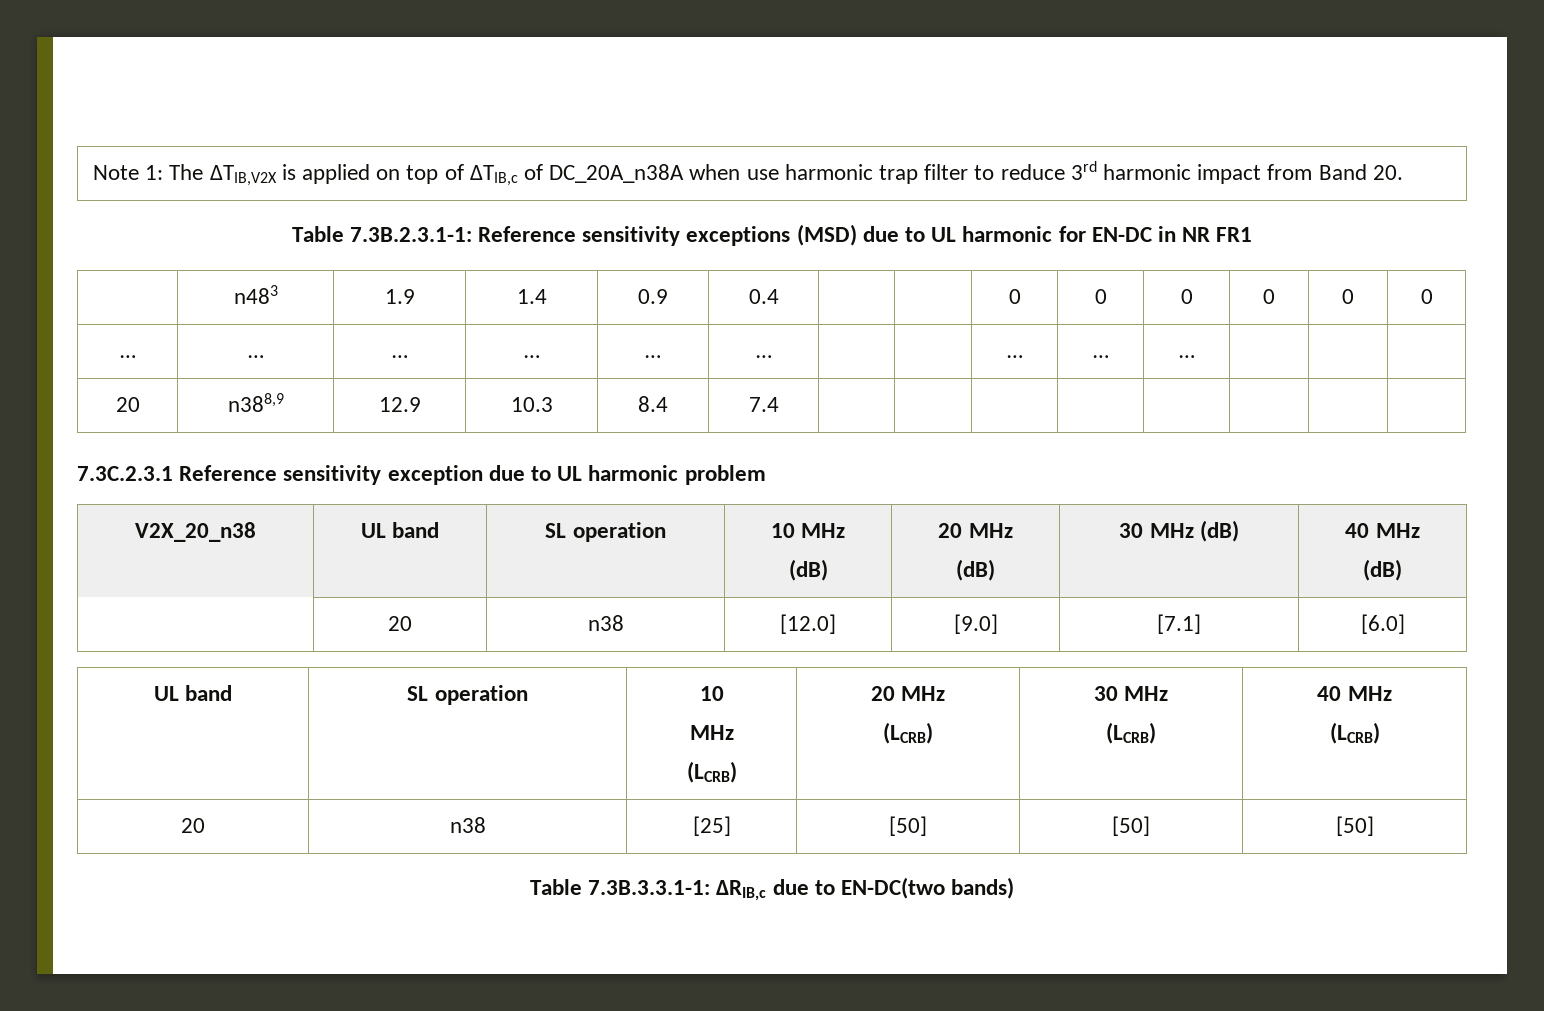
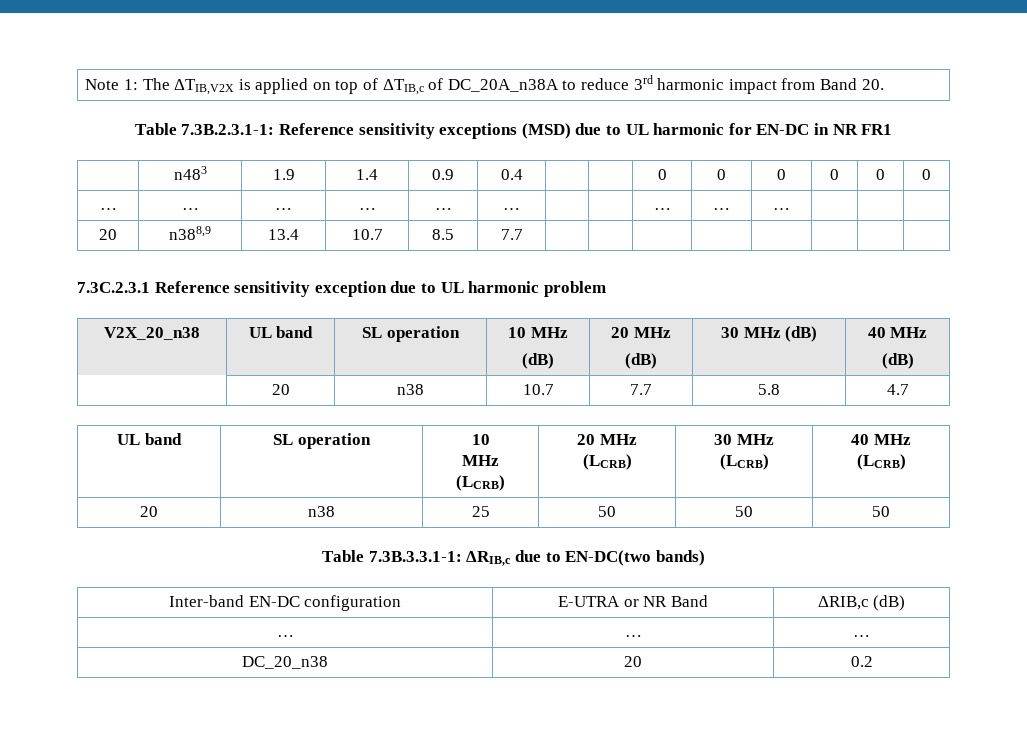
- Note 1: The ΔTIB,V2X is applied on top of ΔTIB,c of DC_20A_n38A when use harmonic trap filter to reduce 3rd harmonic impact from Band 20.
+ Note 1: The ΔTIB,V2X is applied on top of ΔTIB,c of DC_20A_n38A to reduce 3rd harmonic impact from Band 20.
- 20 | n388,9 | 12.9 | 10.3 | 8.4 | 7.4 | | | | | | | |
+ 20 | n388,9 | 13.4 | 10.7 | 8.5 | 7.7 | | | | | | | |
- | 20 | n38 | [12.0] | [9.0] | [7.1] | [6.0]
+ | 20 | n38 | 10.7 | 7.7 | 5.8 | 4.7
- 20 | n38 | [25] | [50] | [50] | [50]
+ 20 | n38 | 25 | 50 | 50 | 50
+ Inter-band EN-DC configuration | E-UTRA or NR Band | ΔRIB,c (dB)
+ … | … | …
+ DC_20_n38 | 20 | 0.2

